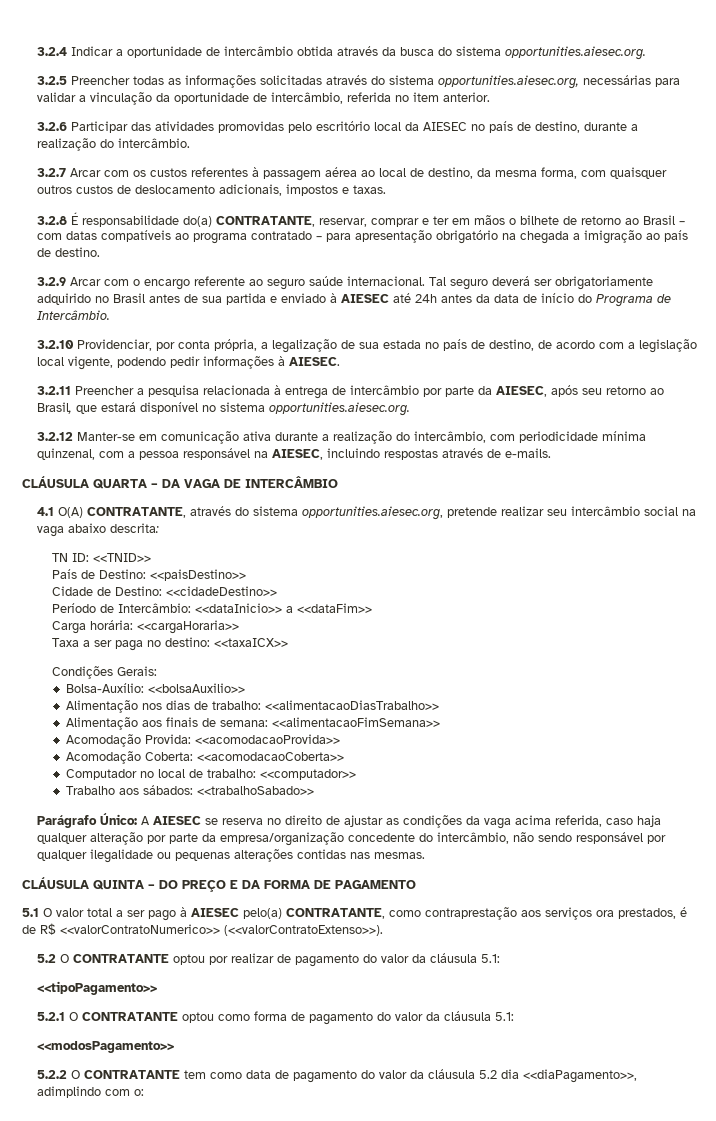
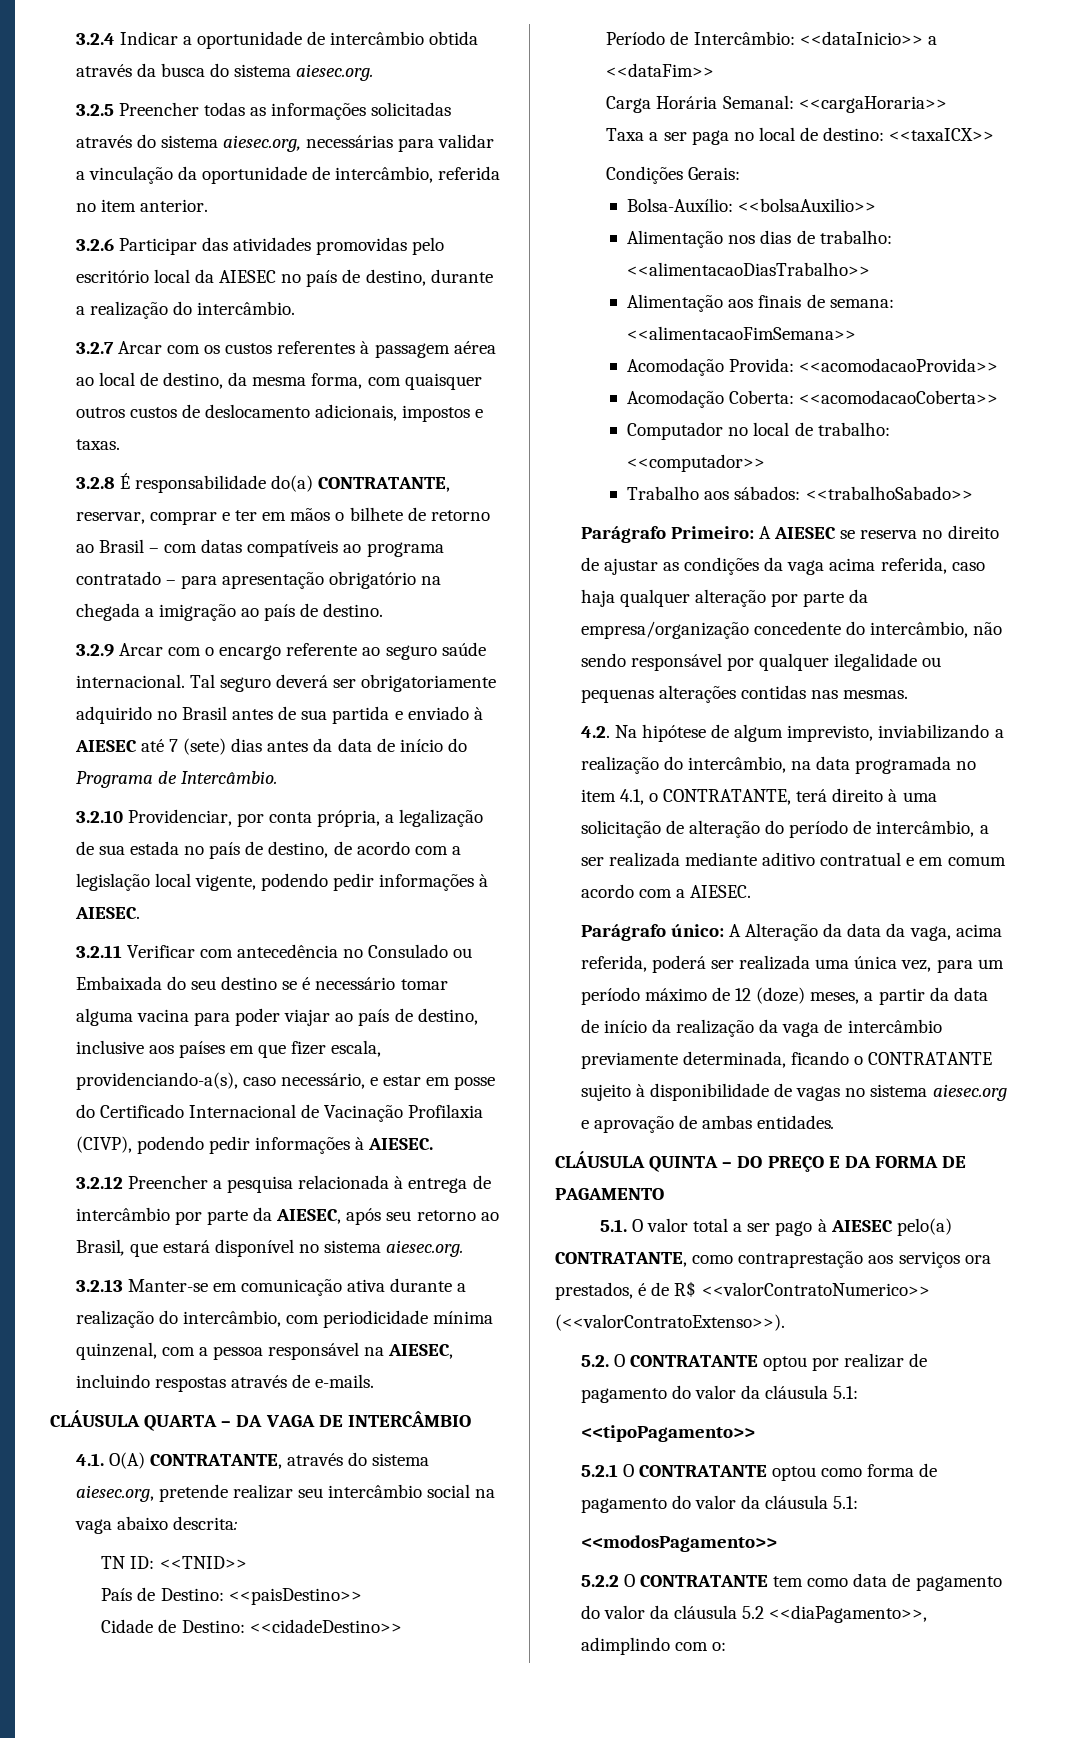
- 3.2.4 Indicar a oportunidade de intercâmbio obtida através da busca do sistema opportunities.aiesec.org.
+ 3.2.4 Indicar a oportunidade de intercâmbio obtida através da busca do sistema aiesec.org.
- 3.2.5 Preencher todas as informações solicitadas através do sistema opportunities.aiesec.org, necessárias para validar a vinculação da oportunidade de intercâmbio, referida no item anterior.
+ 3.2.5 Preencher todas as informações solicitadas através do sistema aiesec.org, necessárias para validar a vinculação da oportunidade de intercâmbio, referida no item anterior.
- Tal seguro deverá ser obrigatoriamente adquirido no Brasil antes de sua partida e enviado à AIESEC até 24h antes da data de início do Programa de Intercâmbio.
+ Tal seguro deverá ser obrigatoriamente adquirido no Brasil antes de sua partida e enviado à AIESEC até 7 (sete) dias antes da data de início do Programa de Intercâmbio.
- 3.2.11 Preencher a pesquisa relacionada à entrega de intercâmbio por parte da AIESEC, após seu retorno ao Brasil, que estará disponível no sistema opportunities.aiesec.org.
- 3.2.12 Manter-se em comunicação ativa durante a realização do intercâmbio, com periodicidade mínima quinzenal, com a pessoa responsável na AIESEC, incluindo respostas através de e-mails.
+ 3.2.11 Verificar com antecedência no Consulado ou Embaixada do seu destino se é necessário tomar alguma vacina para poder viajar ao país de destino, inclusive aos países em que fizer escala, providenciando-a(s), caso necessário, e estar em posse do Certificado Internacional de Vacinação Profilaxia (CIVP), podendo pedir informações à AIESEC.
+ 3.2.12 Preencher a pesquisa relacionada à entrega de intercâmbio por parte da AIESEC, após seu retorno ao Brasil, que estará disponível no sistema aiesec.org.
+ 3.2.13 Manter-se em comunicação ativa durante a realização do intercâmbio, com periodicidade mínima quinzenal, com a pessoa responsável na AIESEC, incluindo respostas através de e-mails.
- 4.1 O(A) CONTRATANTE, através do sistema opportunities.aiesec.org, pretende realizar seu intercâmbio social na vaga abaixo descrita:
+ 4.1. O(A) CONTRATANTE, através do sistema aiesec.org, pretende realizar seu intercâmbio social na vaga abaixo descrita:
- Carga horária: <<cargaHoraria>>
+ Carga Horária Semanal: <<cargaHoraria>>
- Taxa a ser paga no destino: <<taxaICX>>
+ Taxa a ser paga no local de destino: <<taxaICX>>
- Parágrafo Único: A AIESEC se reserva no direito de ajustar as condições da vaga acima referida, caso haja qualquer alteração por parte da empresa/organização concedente do intercâmbio, não sendo responsável por qualquer ilegalidade ou pequenas alterações contidas nas mesmas.
+ Parágrafo Primeiro: A AIESEC se reserva no direito de ajustar as condições da vaga acima referida, caso haja qualquer alteração por parte da empresa/organização concedente do intercâmbio, não sendo responsável por qualquer ilegalidade ou pequenas alterações contidas nas mesmas.
+ 4.2. Na hipótese de algum imprevisto, inviabilizando a realização do intercâmbio, na data programada no item 4.1, o CONTRATANTE, terá direito à uma solicitação de alteração do período de intercâmbio, a ser realizada mediante aditivo contratual e em comum acordo com a AIESEC.
+ Parágrafo único: A Alteração da data da vaga, acima referida, poderá ser realizada uma única vez, para um período máximo de 12 (doze) meses, a partir da data de início da realização da vaga de intercâmbio previamente determinada, ficando o CONTRATANTE sujeito à disponibilidade de vagas no sistema aiesec.org e aprovação de ambas entidades.
- 5.1 O valor total a ser pago à AIESEC pelo(a) CONTRATANTE, como contraprestação aos serviços ora prestados, é de R$ <<valorContratoNumerico>> (<<valorContratoExtenso>>).
+ 5.1. O valor total a ser pago à AIESEC pelo(a) CONTRATANTE, como contraprestação aos serviços ora prestados, é de R$ <<valorContratoNumerico>> (<<valorContratoExtenso>>).
- 5.2 O CONTRATANTE optou por realizar de pagamento do valor da cláusula 5.1:
+ 5.2. O CONTRATANTE optou por realizar de pagamento do valor da cláusula 5.1:
- 5.2.2 O CONTRATANTE tem como data de pagamento do valor da cláusula 5.2 dia <<diaPagamento>>, adimplindo com o:
+ 5.2.2 O CONTRATANTE tem como data de pagamento do valor da cláusula 5.2 <<diaPagamento>>, adimplindo com o:

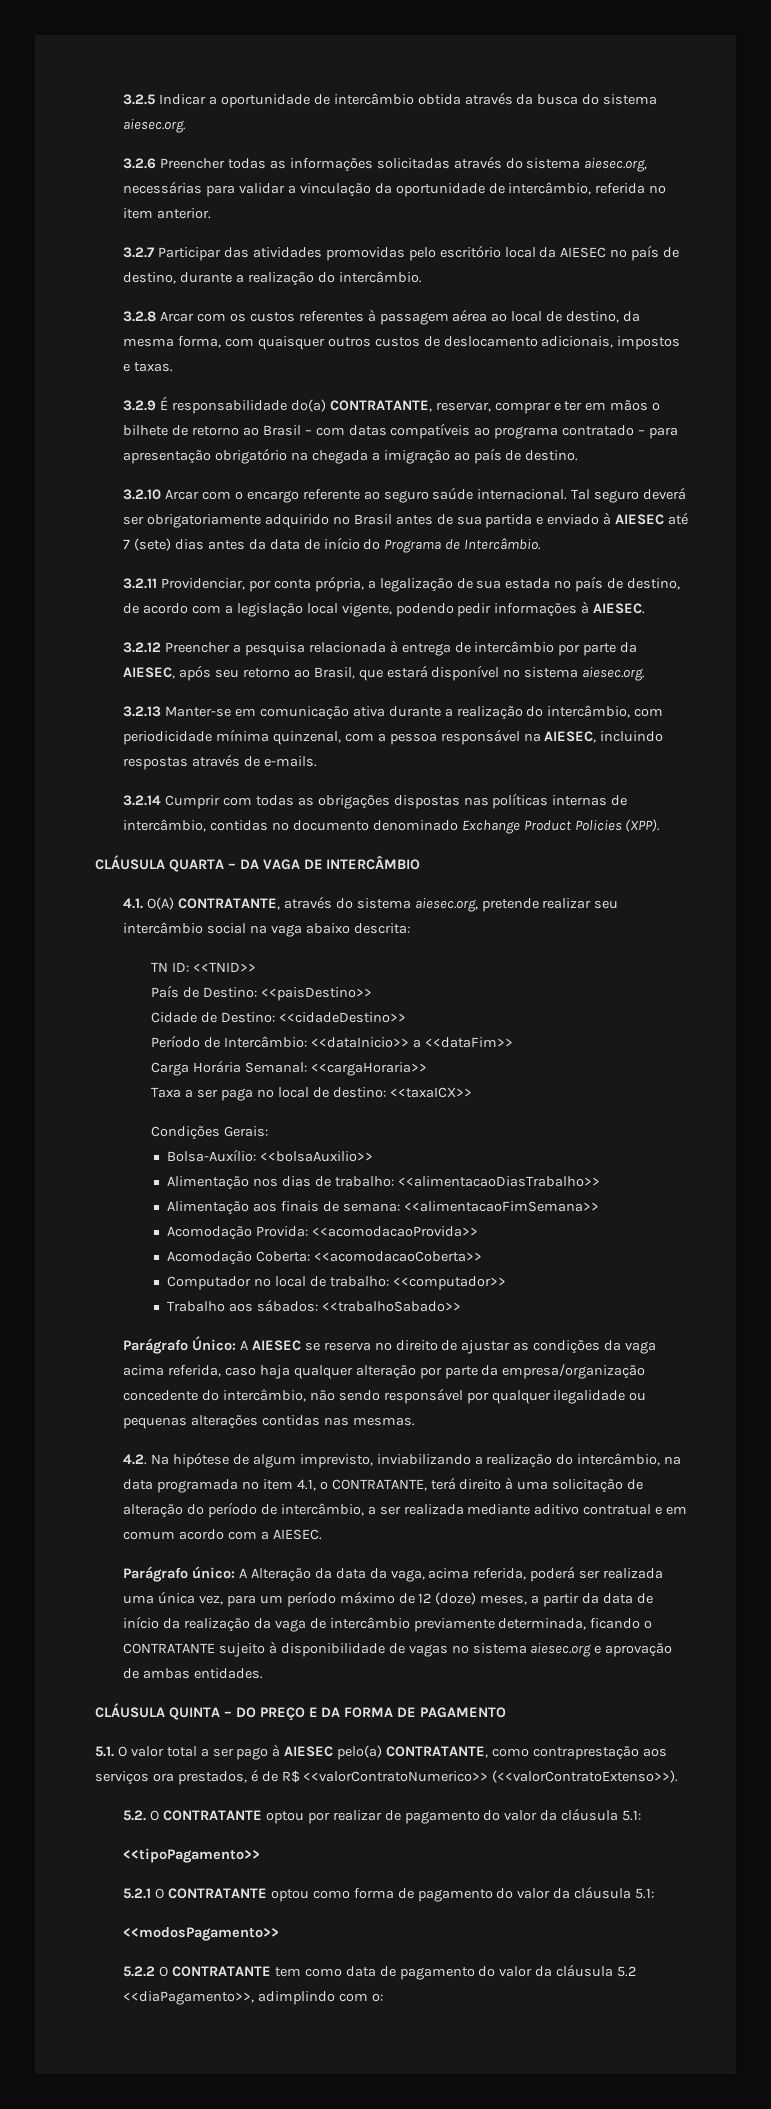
- 3.2.4 Indicar a oportunidade de intercâmbio obtida através da busca do sistema aiesec.org.
+ 3.2.5 Indicar a oportunidade de intercâmbio obtida através da busca do sistema aiesec.org.
- 3.2.5 Preencher todas as informações solicitadas através do sistema aiesec.org, necessárias para validar a vinculação da oportunidade de intercâmbio, referida no item anterior.
+ 3.2.6 Preencher todas as informações solicitadas através do sistema aiesec.org, necessárias para validar a vinculação da oportunidade de intercâmbio, referida no item anterior.
- 3.2.6 Participar das atividades promovidas pelo escritório local da AIESEC no país de destino, durante a realização do intercâmbio.
+ 3.2.7 Participar das atividades promovidas pelo escritório local da AIESEC no país de destino, durante a realização do intercâmbio.
- 3.2.7 Arcar com os custos referentes à passagem aérea ao local de destino, da mesma forma, com quaisquer outros custos de deslocamento adicionais, impostos e taxas.
+ 3.2.8 Arcar com os custos referentes à passagem aérea ao local de destino, da mesma forma, com quaisquer outros custos de deslocamento adicionais, impostos e taxas.
- 3.2.8 É responsabilidade do(a) CONTRATANTE, reservar, comprar e ter em mãos o bilhete de retorno ao Brasil – com datas compatíveis ao programa contratado – para apresentação obrigatório na chegada a imigração ao país de destino.
+ 3.2.9 É responsabilidade do(a) CONTRATANTE, reservar, comprar e ter em mãos o bilhete de retorno ao Brasil – com datas compatíveis ao programa contratado – para apresentação obrigatório na chegada a imigração ao país de destino.
- 3.2.9 Arcar com o encargo referente ao seguro saúde internacional.
+ 3.2.10 Arcar com o encargo referente ao seguro saúde internacional.
- 3.2.10 Providenciar, por conta própria, a legalização de sua estada no país de destino, de acordo com a legislação local vigente, podendo pedir informações à AIESEC.
+ 3.2.11 Providenciar, por conta própria, a legalização de sua estada no país de destino, de acordo com a legislação local vigente, podendo pedir informações à AIESEC.
- 3.2.11 Verificar com antecedência no Consulado ou Embaixada do seu destino se é necessário tomar alguma vacina para poder viajar ao país de destino, inclusive aos países em que fizer escala, providenciando-a(s), caso necessário, e estar em posse do Certificado Internacional de Vacinação Profilaxia (CIVP), podendo pedir informações à AIESEC.
+ 3.2.14 Cumprir com todas as obrigações dispostas nas políticas internas de intercâmbio, contidas no documento denominado Exchange Product Policies (XPP).
- Parágrafo Primeiro: A AIESEC se reserva no direito de ajustar as condições da vaga acima referida, caso haja qualquer alteração por parte da empresa/organização concedente do intercâmbio, não sendo responsável por qualquer ilegalidade ou pequenas alterações contidas nas mesmas.
+ Parágrafo Único: A AIESEC se reserva no direito de ajustar as condições da vaga acima referida, caso haja qualquer alteração por parte da empresa/organização concedente do intercâmbio, não sendo responsável por qualquer ilegalidade ou pequenas alterações contidas nas mesmas.

